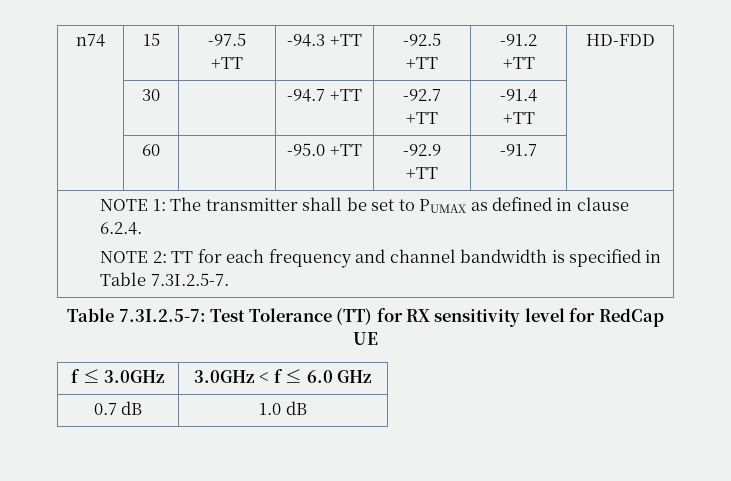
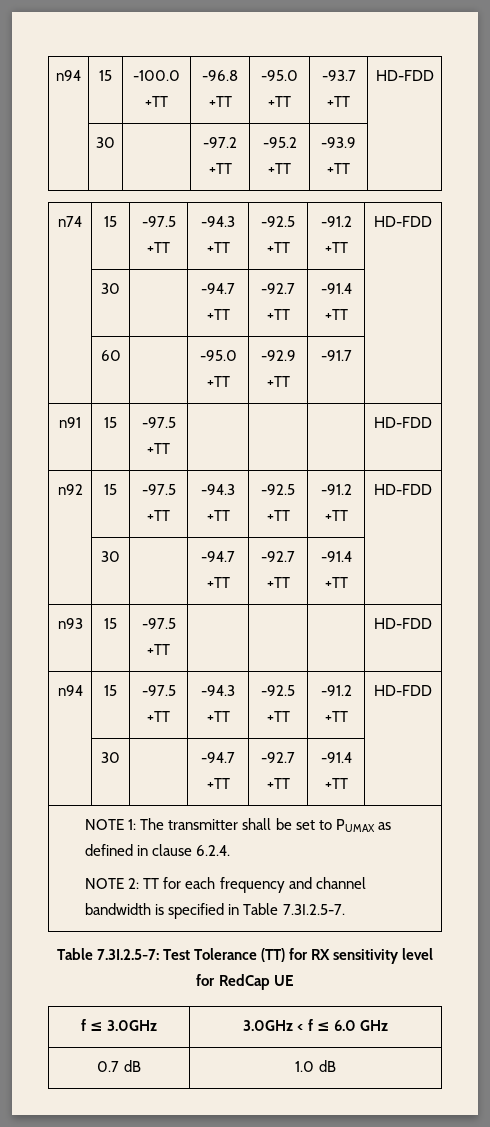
+ n94 | 15 | -100.0 +TT | -96.8 +TT | -95.0 +TT | -93.7 +TT | HD-FDD
+ | 30 | | -97.2 +TT | -95.2 +TT | -93.9 +TT |
+ n91 | 15 | -97.5 +TT | | | | HD-FDD
+ n92 | 15 | -97.5 +TT | -94.3 +TT | -92.5 +TT | -91.2 +TT | HD-FDD
+ | 30 | | -94.7 +TT | -92.7 +TT | -91.4 +TT |
+ n93 | 15 | -97.5 +TT | | | | HD-FDD
+ n94 | 15 | -97.5 +TT | -94.3 +TT | -92.5 +TT | -91.2 +TT | HD-FDD
+ | 30 | | -94.7 +TT | -92.7 +TT | -91.4 +TT |

